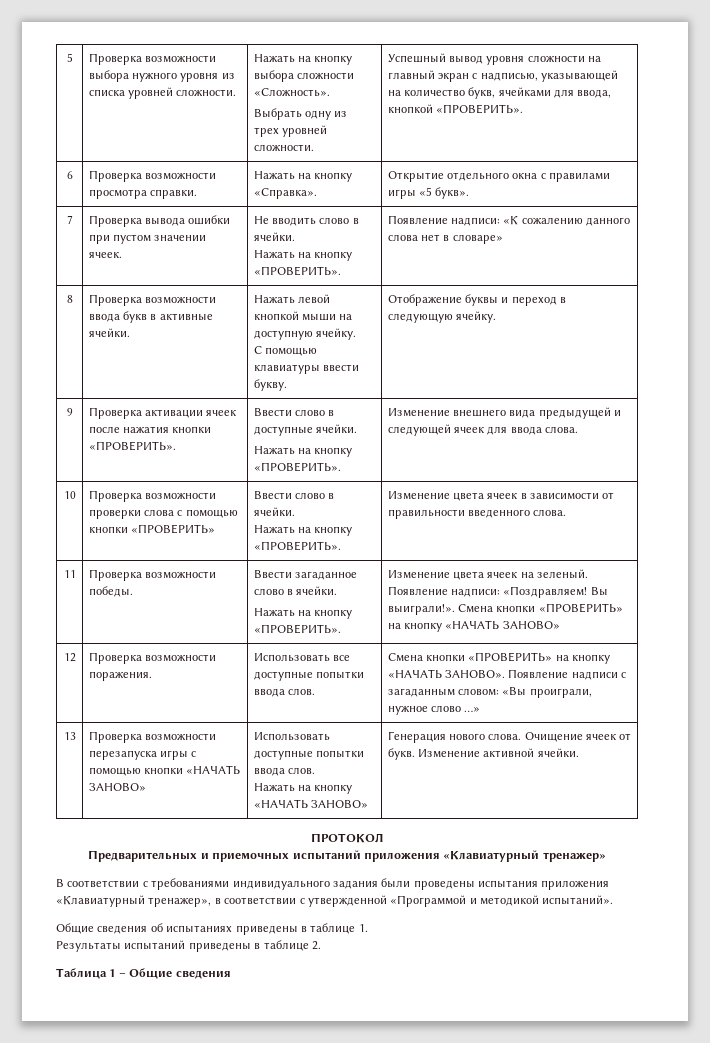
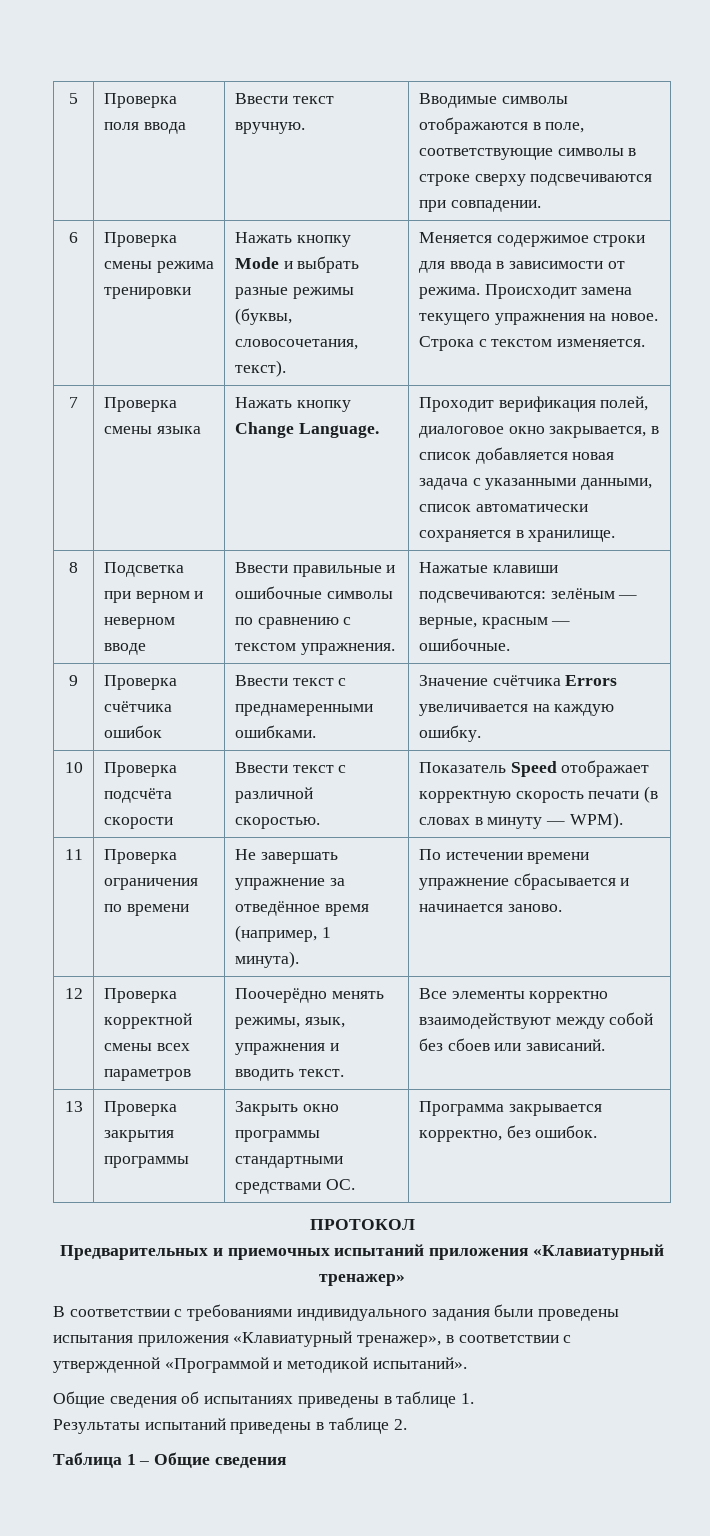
- 5 | Проверка возможности выбора нужного уровня из списка уровней сложности. | Нажать на кнопку выбора сложности «Сложность».
- Выбрать одну из трех уровней сложности. | Успешный вывод уровня сложности на главный экран с надписью, указывающей на количество букв, ячейками для ввода, кнопкой «ПРОВЕРИТЬ».
- 6 | Проверка возможности просмотра справки. | Нажать на кнопку «Справка». | Открытие отдельного окна с правилами игры «5 букв».
- 7 | Проверка вывода ошибки при пустом значении ячеек. | Не вводить слово в ячейки.
- Нажать на кнопку «ПРОВЕРИТЬ». | Появление надписи: «К сожалению данного слова нет в словаре»
- 8 | Проверка возможности ввода букв в активные ячейки. | Нажать левой кнопкой мыши на доступную ячейку.
- С помощью клавиатуры ввести букву. | Отображение буквы и переход в следующую ячейку.
- 9 | Проверка активации ячеек после нажатия кнопки «ПРОВЕРИТЬ». | Ввести слово в доступные ячейки.
- Нажать на кнопку «ПРОВЕРИТЬ». | Изменение внешнего вида предыдущей и следующей ячеек для ввода слова.
- 10 | Проверка возможности проверки слова с помощью кнопки «ПРОВЕРИТЬ» | Ввести слово в ячейки.
- Нажать на кнопку «ПРОВЕРИТЬ». | Изменение цвета ячеек в зависимости от правильности введенного слова.
- 11 | Проверка возможности победы. | Ввести загаданное слово в ячейки.
- Нажать на кнопку «ПРОВЕРИТЬ». | Изменение цвета ячеек на зеленый. Появление надписи: «Поздравляем! Вы выиграли!». Смена кнопки «ПРОВЕРИТЬ» на кнопку «НАЧАТЬ ЗАНОВО»
- 12 | Проверка возможности поражения. | Использовать все доступные попытки ввода слов. | Смена кнопки «ПРОВЕРИТЬ» на кнопку «НАЧАТЬ ЗАНОВО». Появление надписи с загаданным словом: «Вы проиграли, нужное слово …»
- 13 | Проверка возможности перезапуска игры с помощью кнопки «НАЧАТЬ ЗАНОВО» | Использовать доступные попытки ввода слов.
- Нажать на кнопку «НАЧАТЬ ЗАНОВО» | Генерация нового слова. Очищение ячеек от букв. Изменение активной ячейки.
+ 5 | Проверка поля ввода | Ввести текст вручную. | Вводимые символы отображаются в поле, соответствующие символы в строке сверху подсвечиваются при совпадении.
+ 6 | Проверка смены режима тренировки | Нажать кнопку Mode и выбрать разные режимы (буквы, словосочетания, текст). | Меняется содержимое строки для ввода в зависимости от режима. Происходит замена текущего упражнения на новое. Строка с текстом изменяется.
+ 7 | Проверка смены языка | Нажать кнопку Change Language. | Проходит верификация полей, диалоговое окно закрывается, в список добавляется новая задача с указанными данными, список автоматически сохраняется в хранилище.
+ 8 | Подсветка при верном и неверном вводе | Ввести правильные и ошибочные символы по сравнению с текстом упражнения. | Нажатые клавиши подсвечиваются: зелёным — верные, красным — ошибочные.
+ 9 | Проверка счётчика ошибок | Ввести текст с преднамеренными ошибками. | Значение счётчика Errors увеличивается на каждую ошибку.
+ 10 | Проверка подсчёта скорости | Ввести текст с различной скоростью. | Показатель Speed отображает корректную скорость печати (в словах в минуту — WPM).
+ 11 | Проверка ограничения по времени | Не завершать упражнение за отведённое время (например, 1 минута). | По истечении времени упражнение сбрасывается и начинается заново.
+ 12 | Проверка корректной смены всех параметров | Поочерёдно менять режимы, язык, упражнения и вводить текст. | Все элементы корректно взаимодействуют между собой без сбоев или зависаний.
+ 13 | Проверка закрытия программы | Закрыть окно программы стандартными средствами ОС. | Программа закрывается корректно, без ошибок.

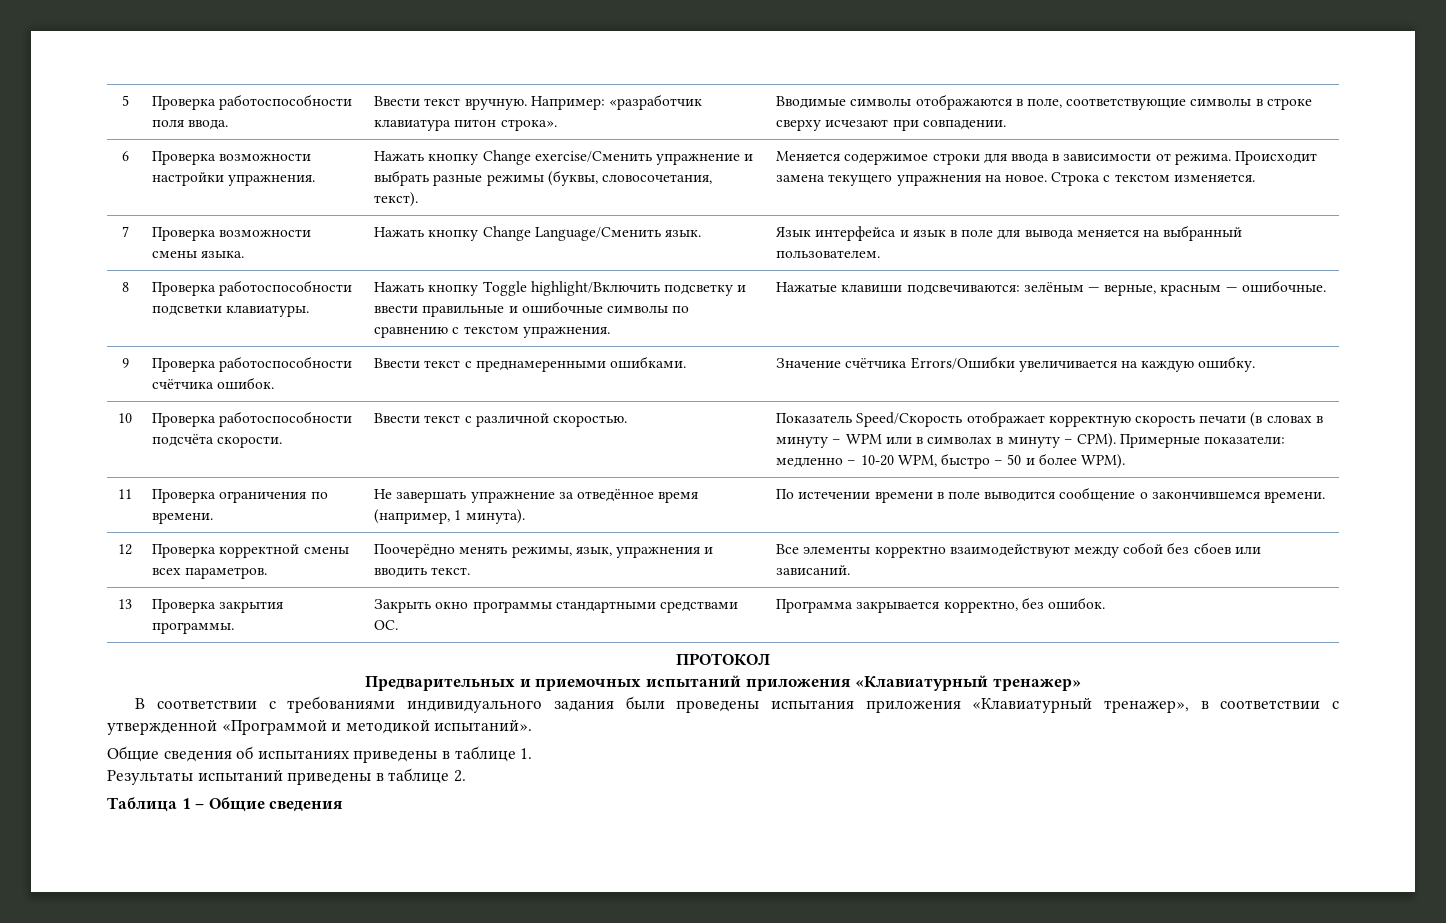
- 5 | Проверка поля ввода | Ввести текст вручную. | Вводимые символы отображаются в поле, соответствующие символы в строке сверху подсвечиваются при совпадении.
+ 5 | Проверка работоспособности поля ввода. | Ввести текст вручную. Например: «разработчик клавиатура питон строка». | Вводимые символы отображаются в поле, соответствующие символы в строке сверху исчезают при совпадении.
- 6 | Проверка смены режима тренировки | Нажать кнопку Mode и выбрать разные режимы (буквы, словосочетания, текст). | Меняется содержимое строки для ввода в зависимости от режима. Происходит замена текущего упражнения на новое. Строка с текстом изменяется.
+ 6 | Проверка возможности настройки упражнения. | Нажать кнопку Change exercise/Сменить упражнение и выбрать разные режимы (буквы, словосочетания, текст). | Меняется содержимое строки для ввода в зависимости от режима. Происходит замена текущего упражнения на новое. Строка с текстом изменяется.
- 7 | Проверка смены языка | Нажать кнопку Change Language. | Проходит верификация полей, диалоговое окно закрывается, в список добавляется новая задача с указанными данными, список автоматически сохраняется в хранилище.
- 8 | Подсветка при верном и неверном вводе | Ввести правильные и ошибочные символы по сравнению с текстом упражнения. | Нажатые клавиши подсвечиваются: зелёным — верные, красным — ошибочные.
+ 7 | Проверка возможности смены языка. | Нажать кнопку Change Language/Сменить язык. | Язык интерфейса и язык в поле для вывода меняется на выбранный пользователем.
+ 8 | Проверка работоспособности подсветки клавиатуры. | Нажать кнопку Toggle highlight/Включить подсветку и ввести правильные и ошибочные символы по сравнению с текстом упражнения. | Нажатые клавиши подсвечиваются: зелёным — верные, красным — ошибочные.
- 9 | Проверка счётчика ошибок | Ввести текст с преднамеренными ошибками. | Значение счётчика Errors увеличивается на каждую ошибку.
+ 9 | Проверка работоспособности счётчика ошибок. | Ввести текст с преднамеренными ошибками. | Значение счётчика Errors/Ошибки увеличивается на каждую ошибку.
- Проверка подсчёта скорости
+ Проверка работоспособности подсчёта скорости.
- Показатель Speed отображает корректную скорость печати (в словах в минуту — WPM).
+ Показатель Speed/Скорость отображает корректную скорость печати (в словах в минуту – WPM или в символах в минуту – CPM). Примерные показатели: медленно – 10-20 WPM, быстро – 50 и более WPM).
- 11 | Проверка ограничения по времени | Не завершать упражнение за отведённое время (например, 1 минута). | По истечении времени упражнение сбрасывается и начинается заново.
+ 11 | Проверка ограничения по времени. | Не завершать упражнение за отведённое время (например, 1 минута). | По истечении времени в поле выводится сообщение о закончившемся времени.
- 12 | Проверка корректной смены всех параметров | Поочерёдно менять режимы, язык, упражнения и вводить текст. | Все элементы корректно взаимодействуют между собой без сбоев или зависаний.
+ 12 | Проверка корректной смены всех параметров. | Поочерёдно менять режимы, язык, упражнения и вводить текст. | Все элементы корректно взаимодействуют между собой без сбоев или зависаний.
- 13 | Проверка закрытия программы | Закрыть окно программы стандартными средствами ОС. | Программа закрывается корректно, без ошибок.
+ 13 | Проверка закрытия программы. | Закрыть окно программы стандартными средствами ОС. | Программа закрывается корректно, без ошибок.

